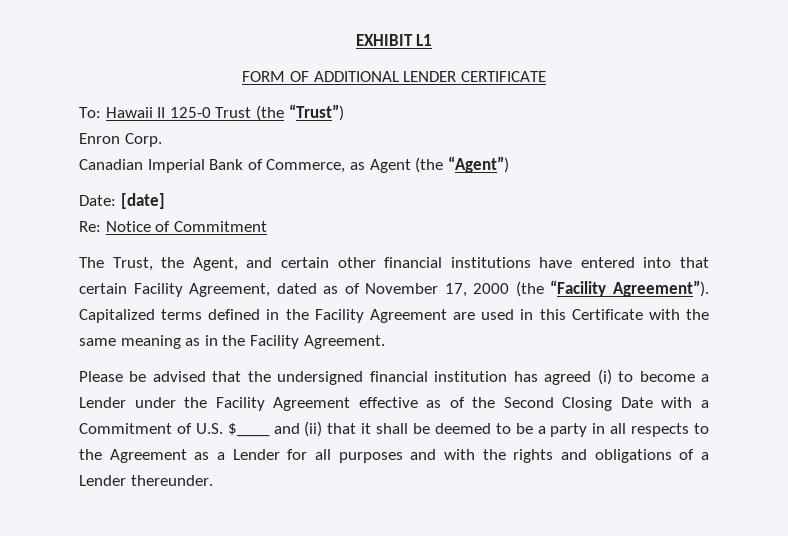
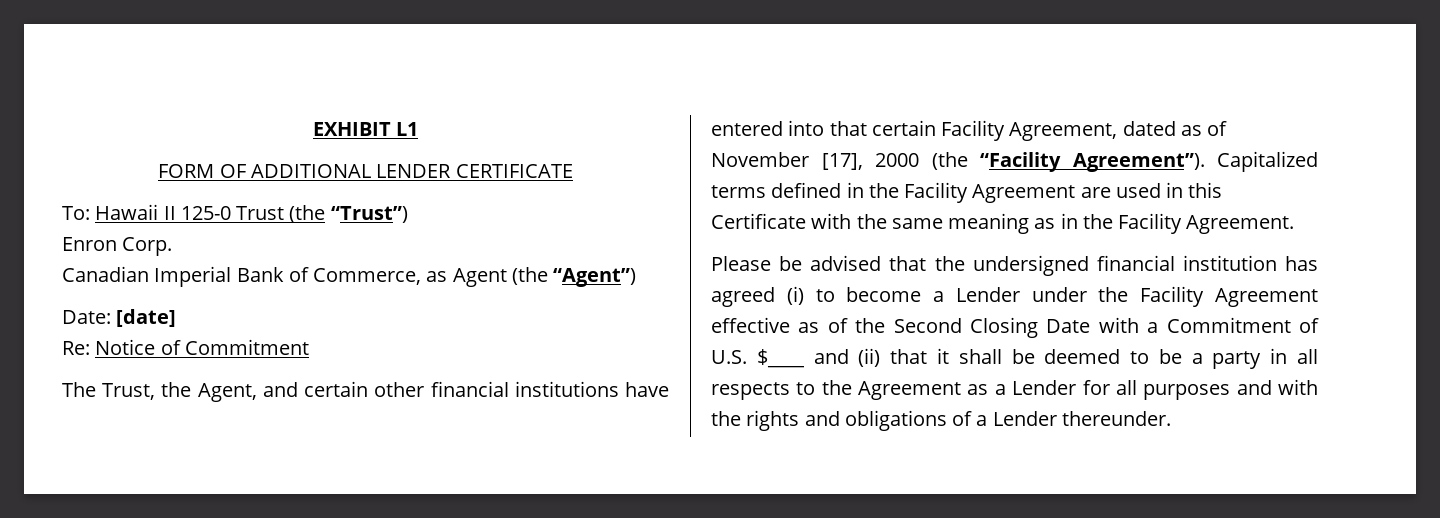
- The Trust, the Agent, and certain other financial institutions have entered into that certain Facility Agreement, dated as of November 17, 2000 (the “Facility Agreement”).
+ The Trust, the Agent, and certain other financial institutions have entered into that certain Facility Agreement, dated as of November [17], 2000 (the “Facility Agreement”).

